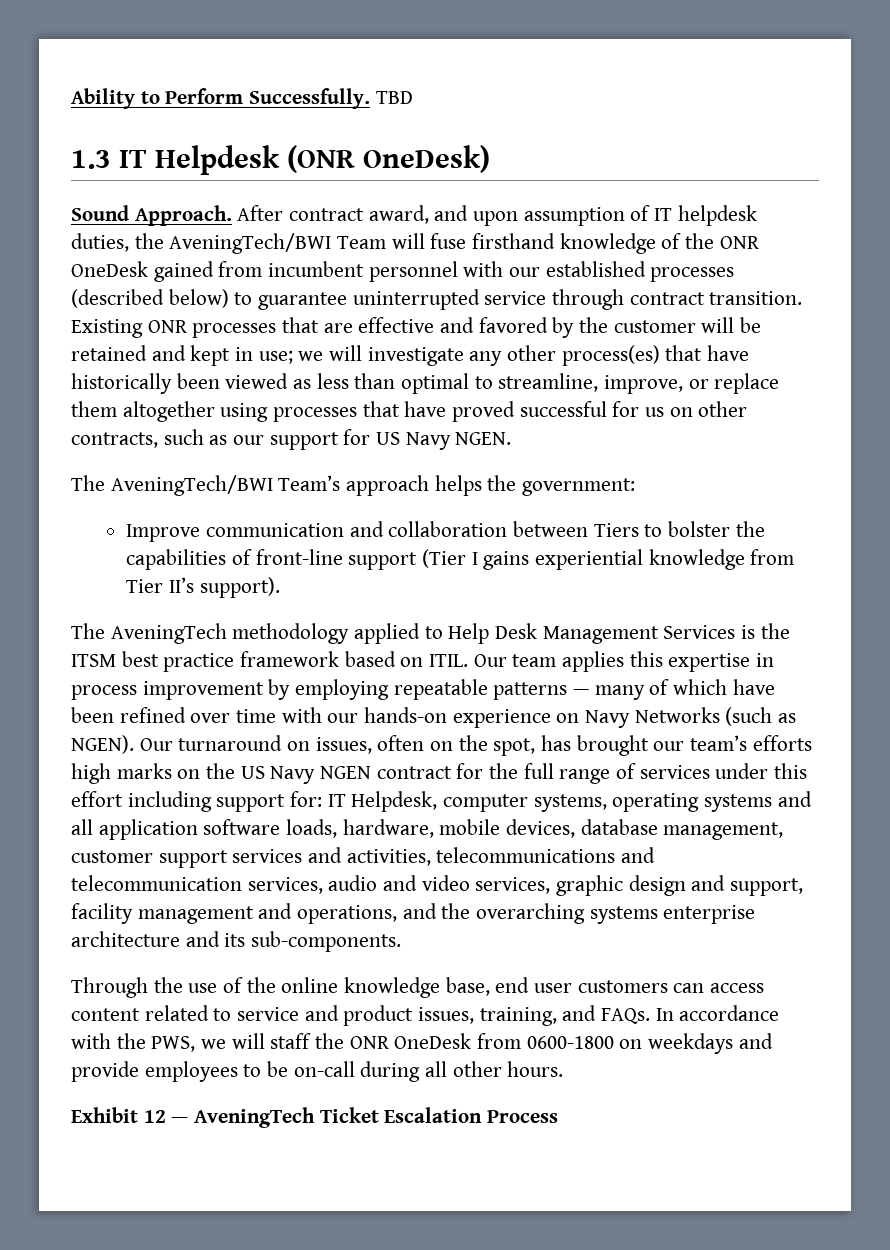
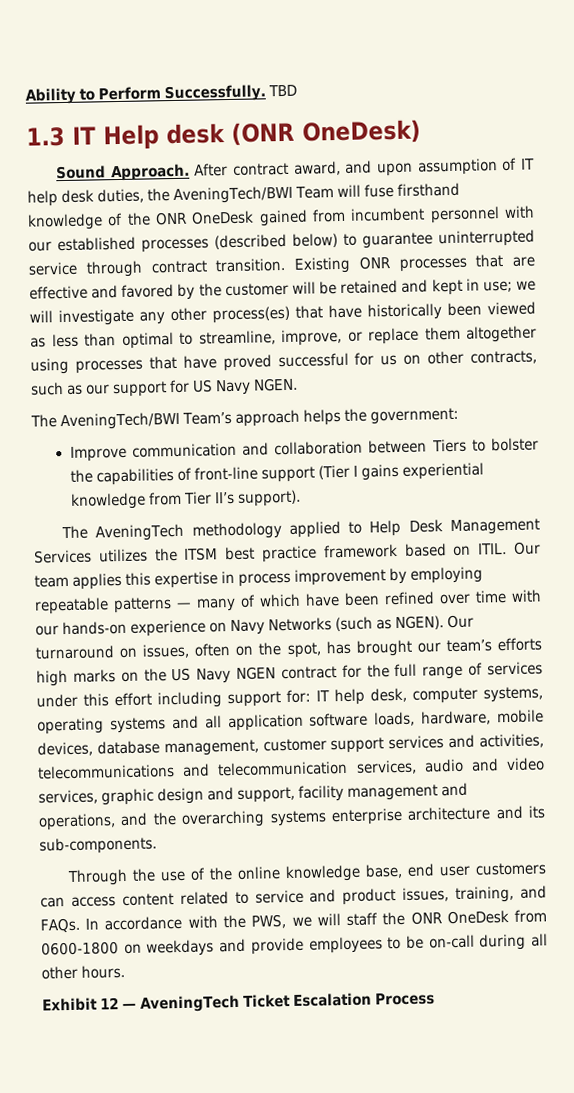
- 1.3 IT Helpdesk (ONR OneDesk)
+ 1.3 IT Help desk (ONR OneDesk)
- After contract award, and upon assumption of IT helpdesk duties, the AveningTech/BWI Team will fuse firsthand knowledge of the ONR OneDesk gained from incumbent personnel with our established processes (described below) to guarantee uninterrupted service through contract transition.
+ After contract award, and upon assumption of IT help desk duties, the AveningTech/BWI Team will fuse firsthand knowledge of the ONR OneDesk gained from incumbent personnel with our established processes (described below) to guarantee uninterrupted service through contract transition.
- The AveningTech methodology applied to Help Desk Management Services is the ITSM best practice framework based on ITIL.
+ The AveningTech methodology applied to Help Desk Management Services utilizes the ITSM best practice framework based on ITIL.
- IT Helpdesk, computer systems, operating systems and all application software loads, hardware, mobile devices, database management, customer support services and activities, telecommunications and telecommunication services, audio and video services, graphic design and support, facility management and operations, and the overarching systems enterprise architecture and its sub-components.
+ IT help desk, computer systems, operating systems and all application software loads, hardware, mobile devices, database management, customer support services and activities, telecommunications and telecommunication services, audio and video services, graphic design and support, facility management and operations, and the overarching systems enterprise architecture and its sub-components.

